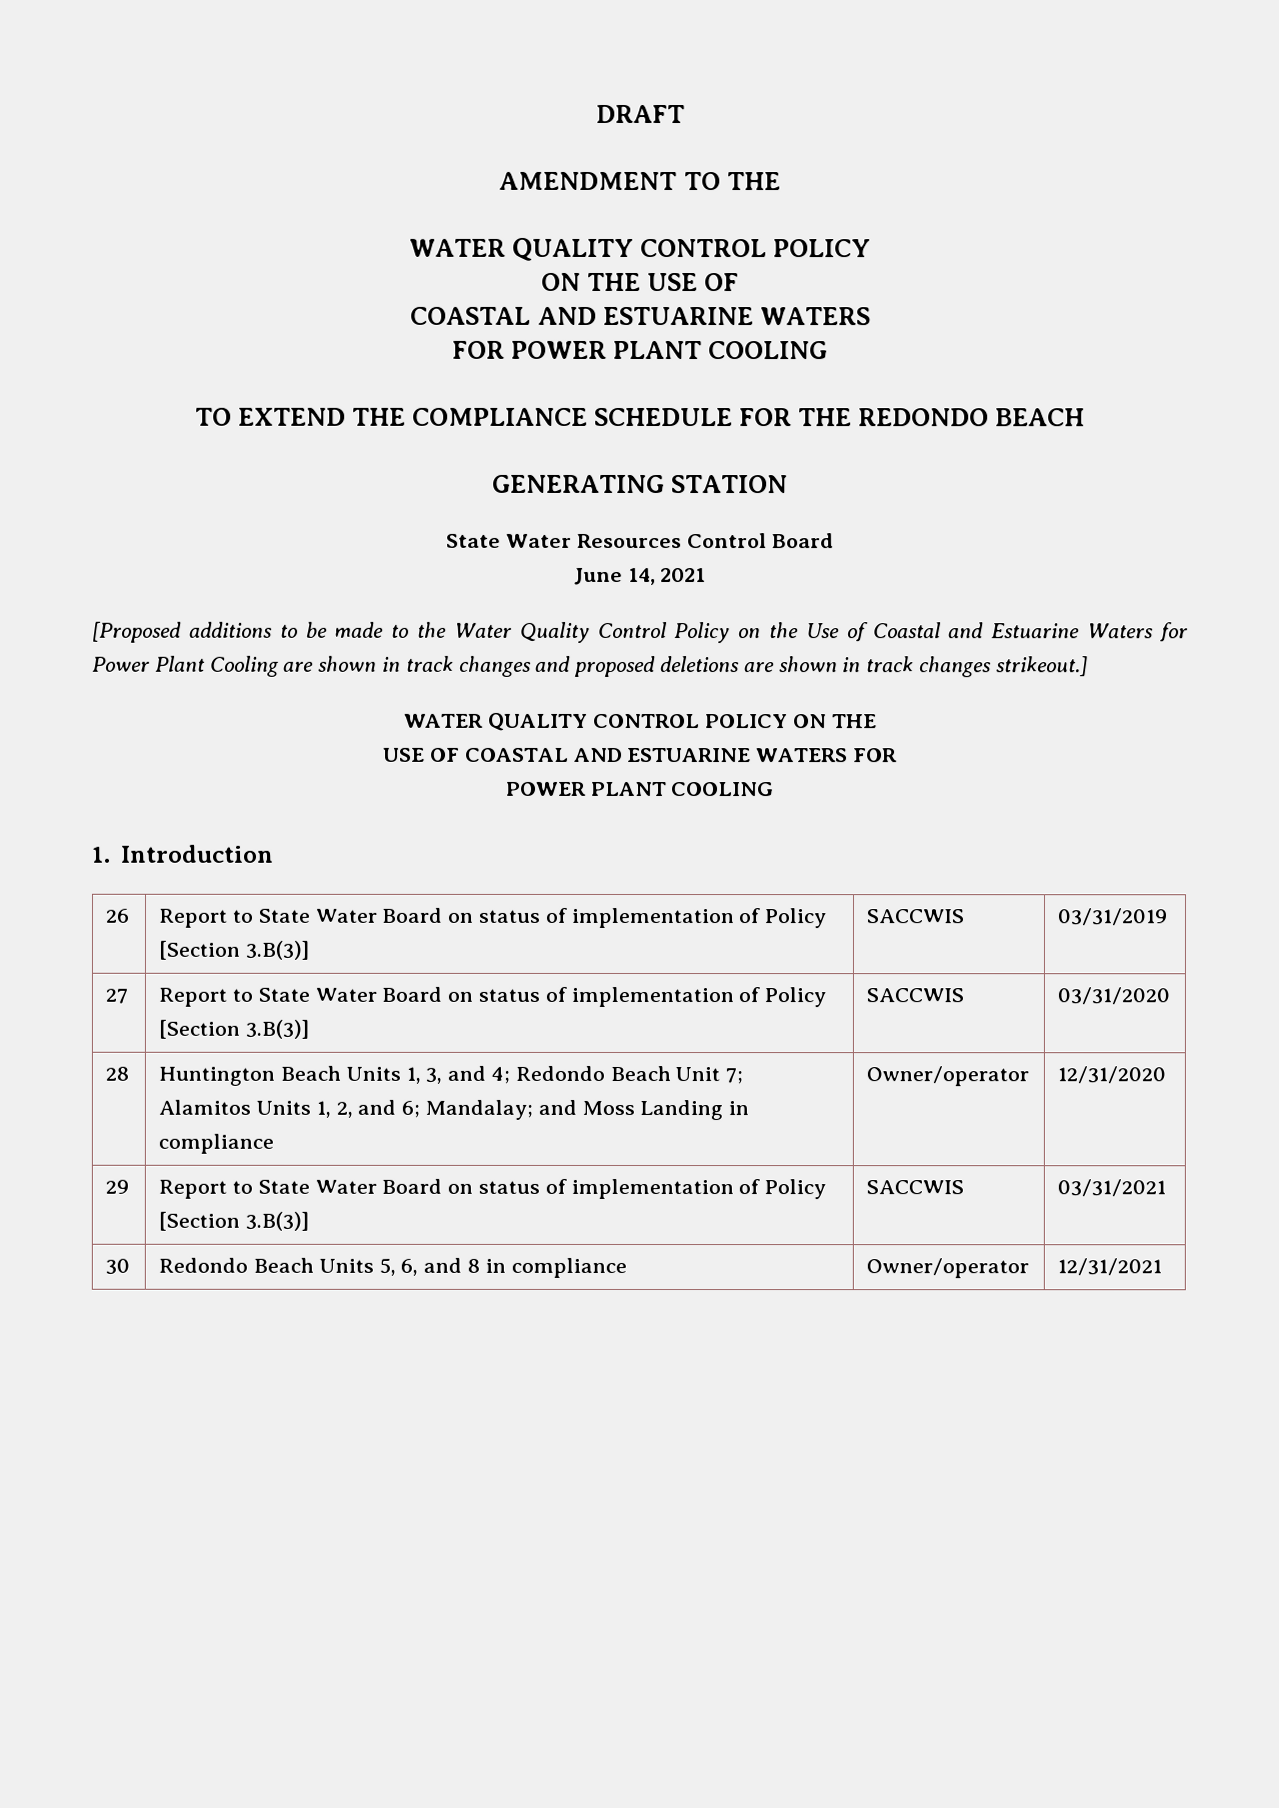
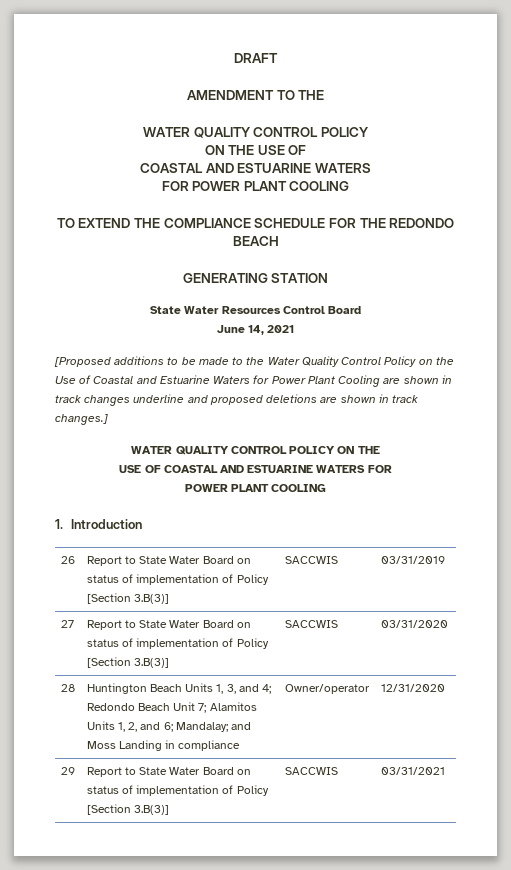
- [Proposed additions to be made to the Water Quality Control Policy on the Use of Coastal and Estuarine Waters for Power Plant Cooling are shown in track changes and proposed deletions are shown in track changes strikeout.]
+ [Proposed additions to be made to the Water Quality Control Policy on the Use of Coastal and Estuarine Waters for Power Plant Cooling are shown in track changes underline and proposed deletions are shown in track changes.]
- 30 | Redondo Beach Units 5, 6, and 8 in compliance | Owner/operator | 12/31/2021

